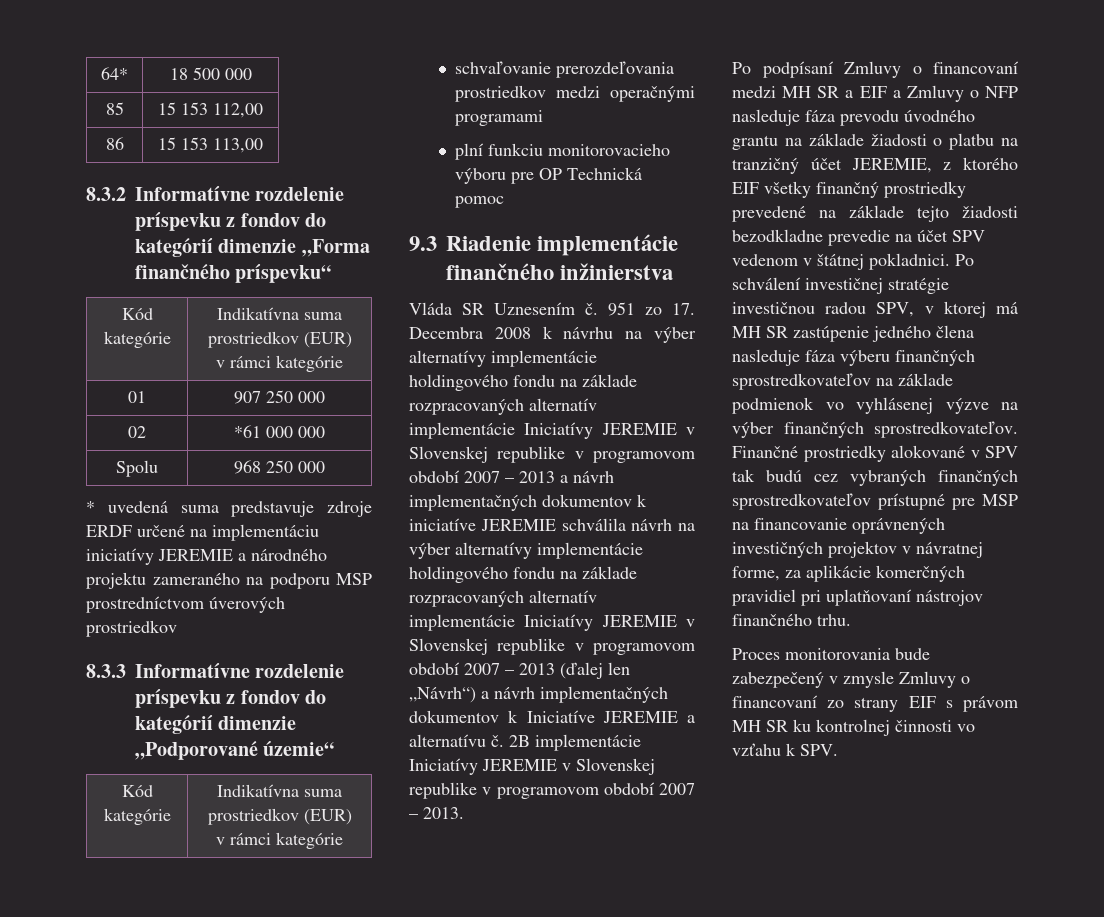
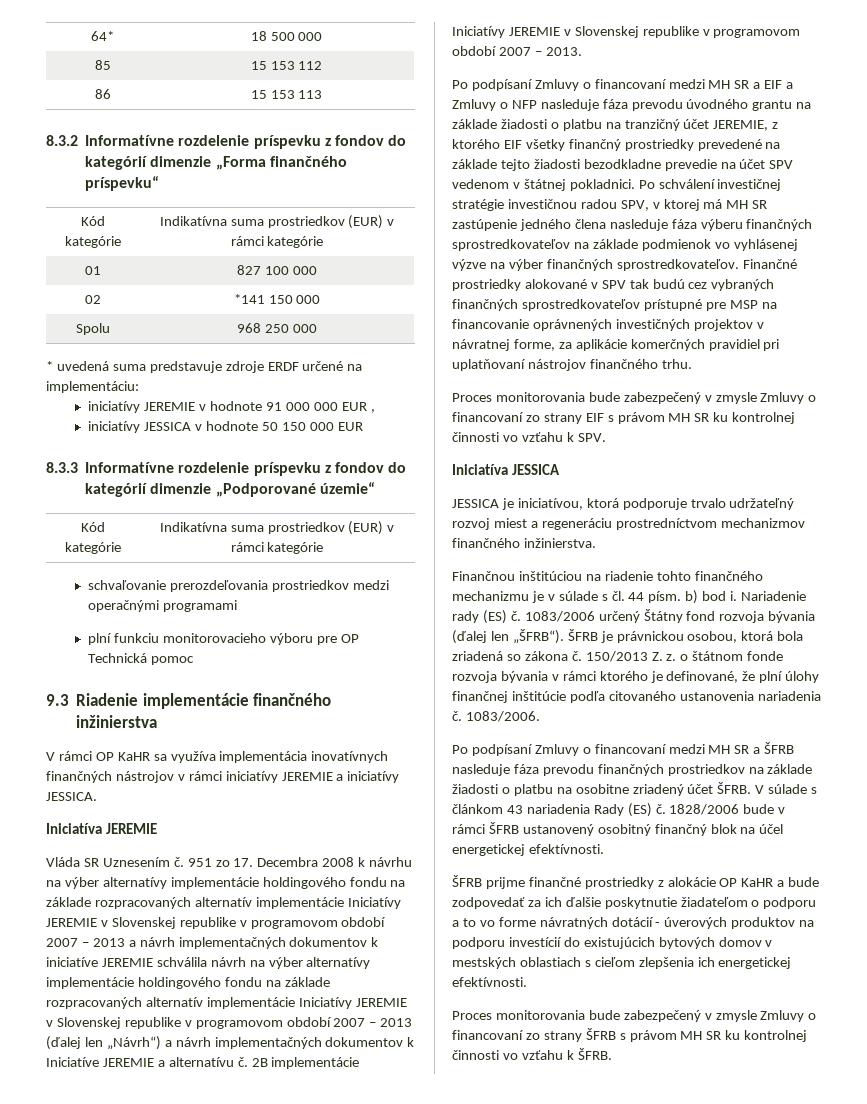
- 85 | 15 153 112,00
+ 85 | 15 153 112
- 86 | 15 153 113,00
+ 86 | 15 153 113
- 01 | 907 250 000
+ 01 | 827 100 000
- 02 | *61 000 000
+ 02 | *141 150 000
- * uvedená suma predstavuje zdroje ERDF určené na implementáciu iniciatívy JEREMIE a národného projektu zameraného na podporu MSP prostredníctvom úverových prostriedkov
+ * uvedená suma predstavuje zdroje ERDF určené na implementáciu:
+ iniciatívy JEREMIE v hodnote 91 000 000 EUR ,
+ iniciatívy JESSICA v hodnote 50 150 000 EUR
+ V rámci OP KaHR sa využíva implementácia inovatívnych finančných nástrojov v rámci iniciatívy JEREMIE a iniciatívy JESSICA.
+ Iniciatíva JEREMIE
+ Iniciatíva JESSICA
+ JESSICA je iniciatívou, ktorá podporuje trvalo udržateľný rozvoj miest a regeneráciu prostredníctvom mechanizmov finančného inžinierstva.
+ Finančnou inštitúciou na riadenie tohto finančného mechanizmu je v súlade s čl. 44 písm. b) bod i. Nariadenie rady (ES) č. 1083/2006 určený Štátny fond rozvoja bývania (ďalej len „ŠFRB“). ŠFRB je právnickou osobou, ktorá bola zriadená so zákona č. 150/2013 Z. z. o štátnom fonde rozvoja bývania v rámci ktorého je definované, že plní úlohy finančnej inštitúcie podľa citovaného ustanovenia nariadenia č. 1083/2006.
+ Po podpísaní Zmluvy o financovaní medzi MH SR a ŠFRB nasleduje fáza prevodu finančných prostriedkov na základe žiadosti o platbu na osobitne zriadený účet ŠFRB. V súlade s článkom 43 nariadenia Rady (ES) č. 1828/2006 bude v rámci ŠFRB ustanovený osobitný finančný blok na účel energetickej efektívnosti.
+ ŠFRB prijme finančné prostriedky z alokácie OP KaHR a bude zodpovedať za ich ďalšie poskytnutie žiadateľom o podporu a to vo forme návratných dotácií - úverových produktov na podporu investícií do existujúcich bytových domov v mestských oblastiach s cieľom zlepšenia ich energetickej efektívnosti.
+ Proces monitorovania bude zabezpečený v zmysle Zmluvy o financovaní zo strany ŠFRB s právom MH SR ku kontrolnej činnosti vo vzťahu k ŠFRB.

